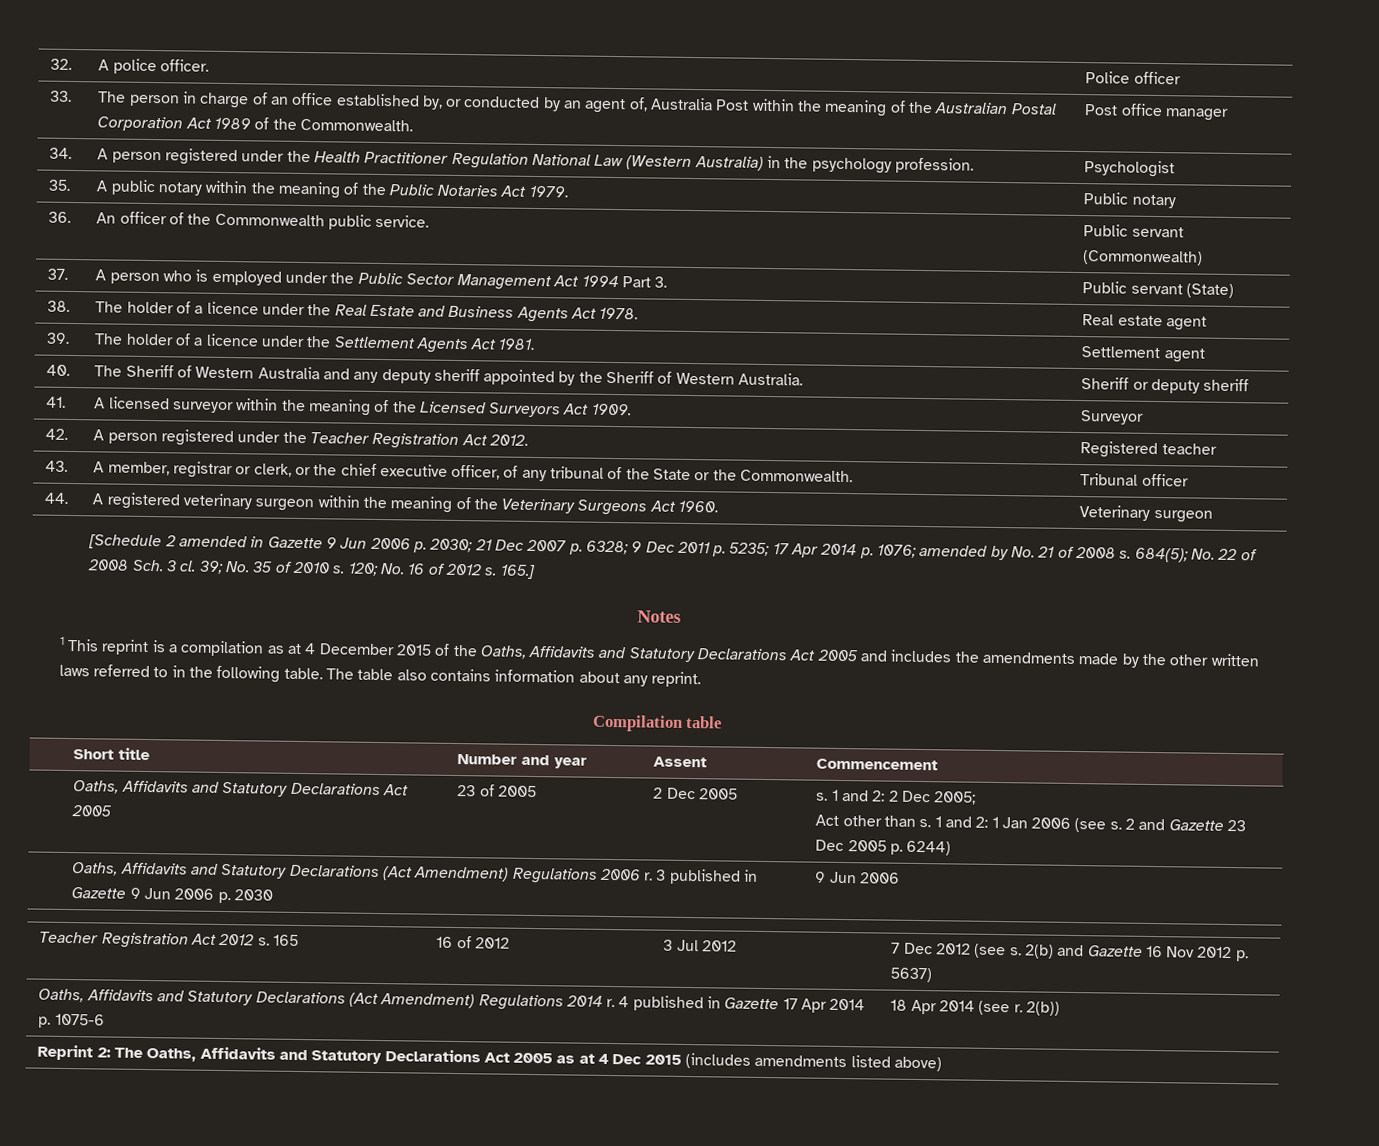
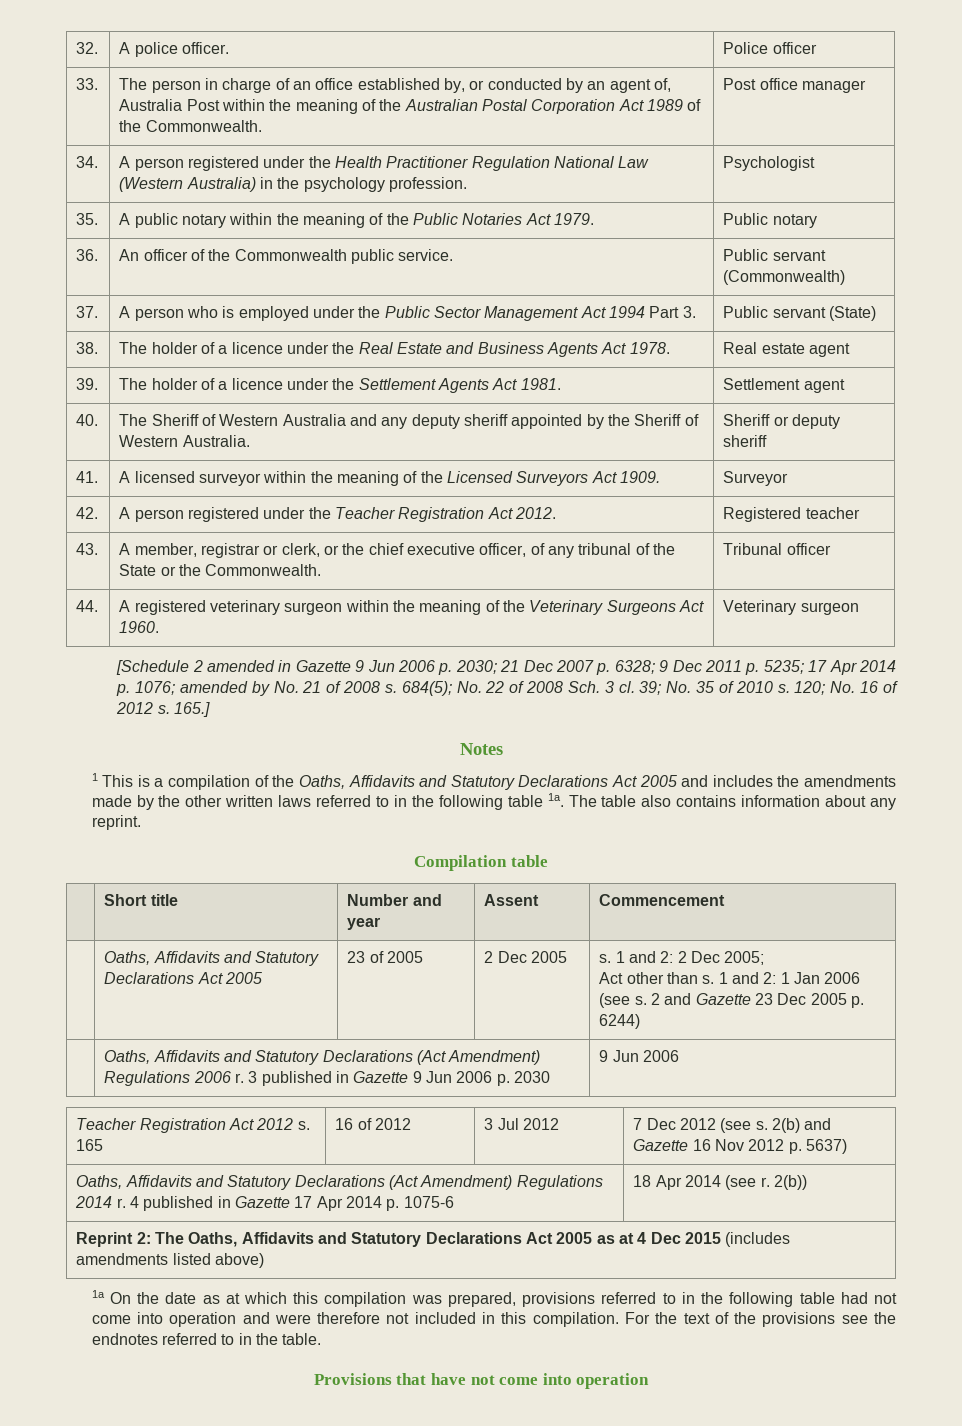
- 1 This reprint is a compilation as at 4 December 2015 of the Oaths, Affidavits and Statutory Declarations Act 2005 and includes the amendments made by the other written laws referred to in the following table.
+ 1 This is a compilation of the Oaths, Affidavits and Statutory Declarations Act 2005 and includes the amendments made by the other written laws referred to in the following table 1a.
+ 1a On the date as at which this compilation was prepared, provisions referred to in the following table had not come into operation and were therefore not included in this compilation. For the text of the provisions see the endnotes referred to in the table.
+ Provisions that have not come into operation

